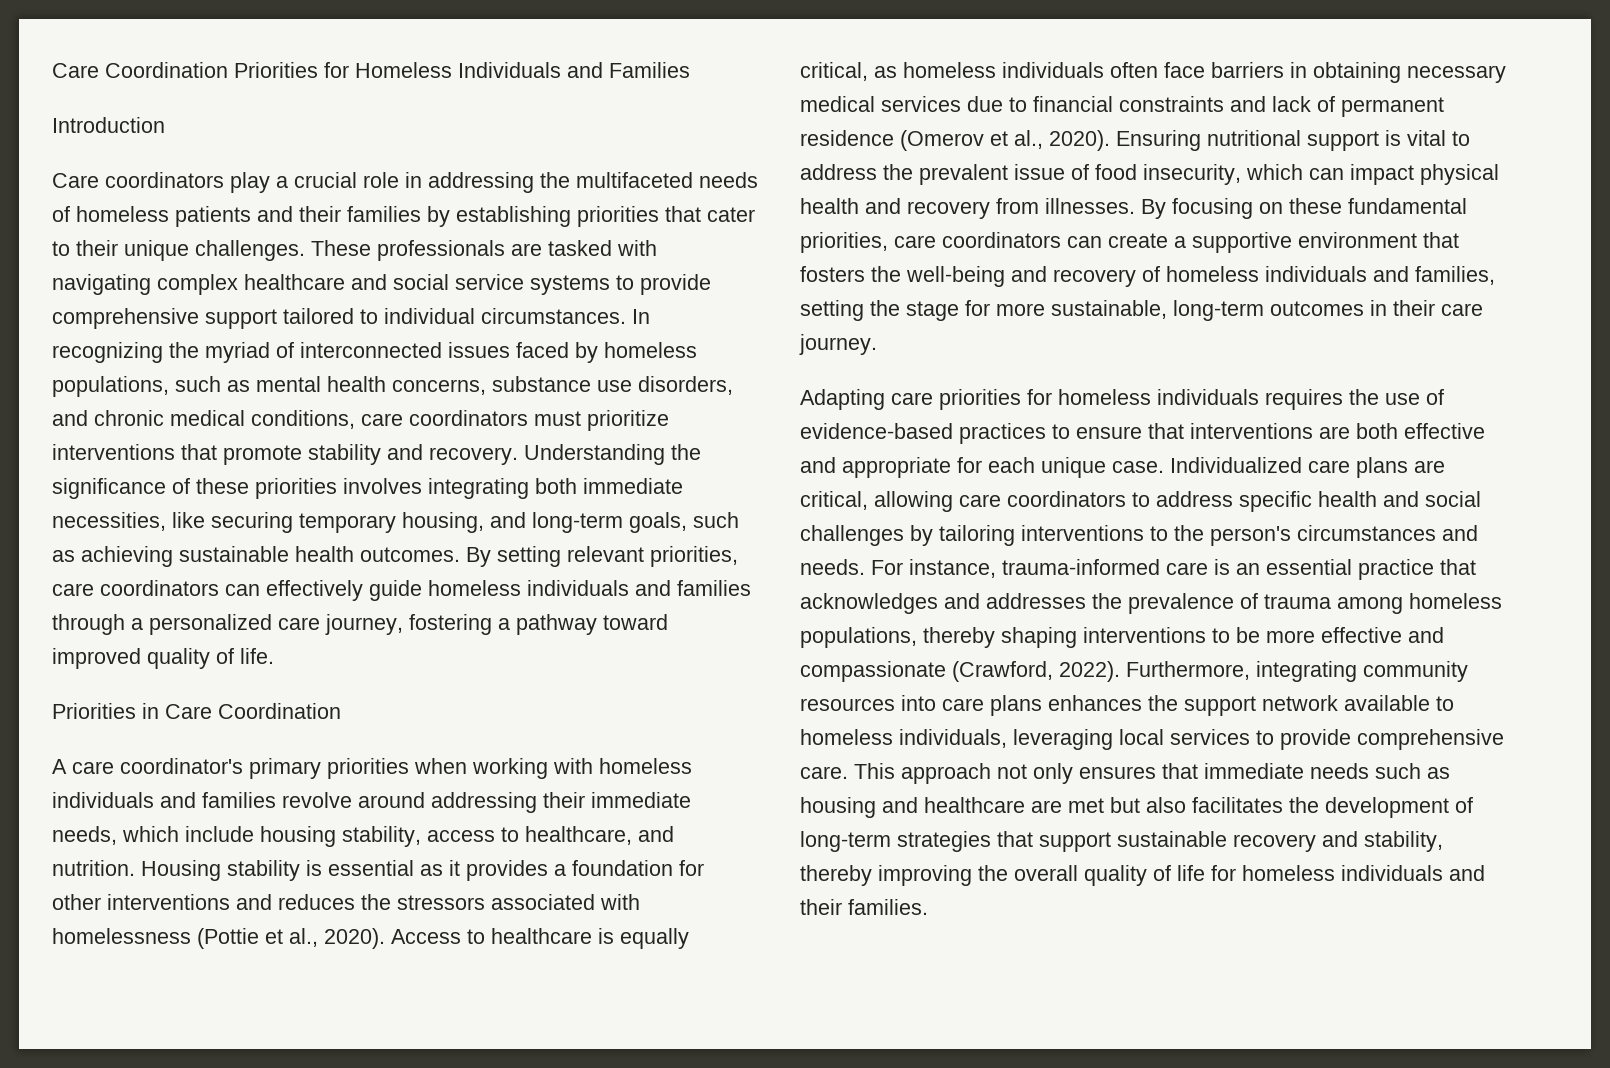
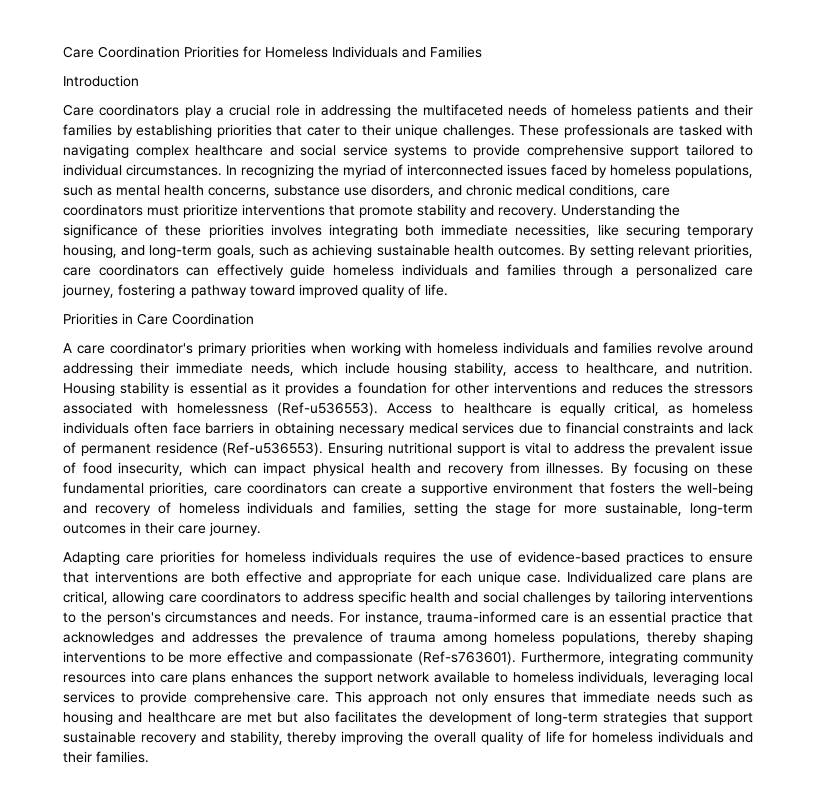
- Housing stability is essential as it provides a foundation for other interventions and reduces the stressors associated with homelessness (Pottie et al., 2020).
+ Housing stability is essential as it provides a foundation for other interventions and reduces the stressors associated with homelessness (Ref-u536553).
- Access to healthcare is equally critical, as homeless individuals often face barriers in obtaining necessary medical services due to financial constraints and lack of permanent residence (Omerov et al., 2020).
+ Access to healthcare is equally critical, as homeless individuals often face barriers in obtaining necessary medical services due to financial constraints and lack of permanent residence (Ref-u536553).
- For instance, trauma-informed care is an essential practice that acknowledges and addresses the prevalence of trauma among homeless populations, thereby shaping interventions to be more effective and compassionate (Crawford, 2022).
+ For instance, trauma-informed care is an essential practice that acknowledges and addresses the prevalence of trauma among homeless populations, thereby shaping interventions to be more effective and compassionate (Ref-s763601).

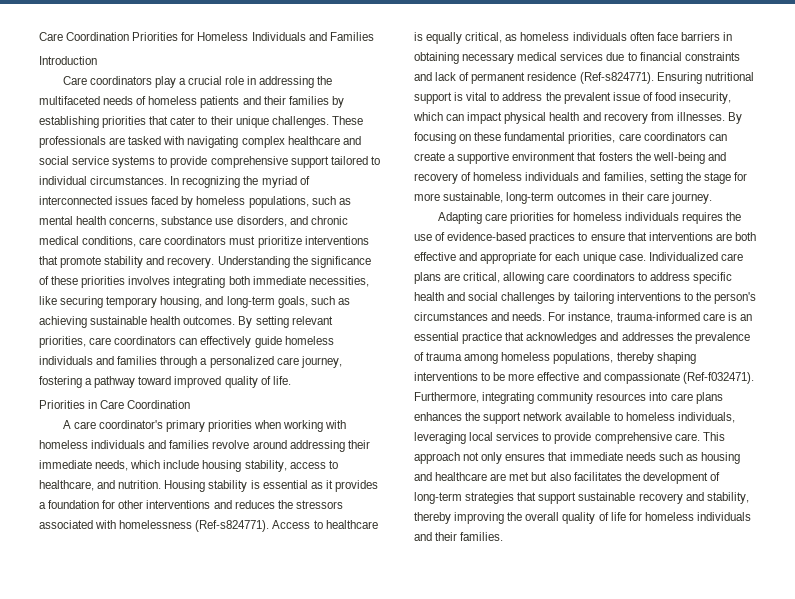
- Housing stability is essential as it provides a foundation for other interventions and reduces the stressors associated with homelessness (Ref-u536553).
+ Housing stability is essential as it provides a foundation for other interventions and reduces the stressors associated with homelessness (Ref-s824771).
- Access to healthcare is equally critical, as homeless individuals often face barriers in obtaining necessary medical services due to financial constraints and lack of permanent residence (Ref-u536553).
+ Access to healthcare is equally critical, as homeless individuals often face barriers in obtaining necessary medical services due to financial constraints and lack of permanent residence (Ref-s824771).
- For instance, trauma-informed care is an essential practice that acknowledges and addresses the prevalence of trauma among homeless populations, thereby shaping interventions to be more effective and compassionate (Ref-s763601).
+ For instance, trauma-informed care is an essential practice that acknowledges and addresses the prevalence of trauma among homeless populations, thereby shaping interventions to be more effective and compassionate (Ref-f032471).

